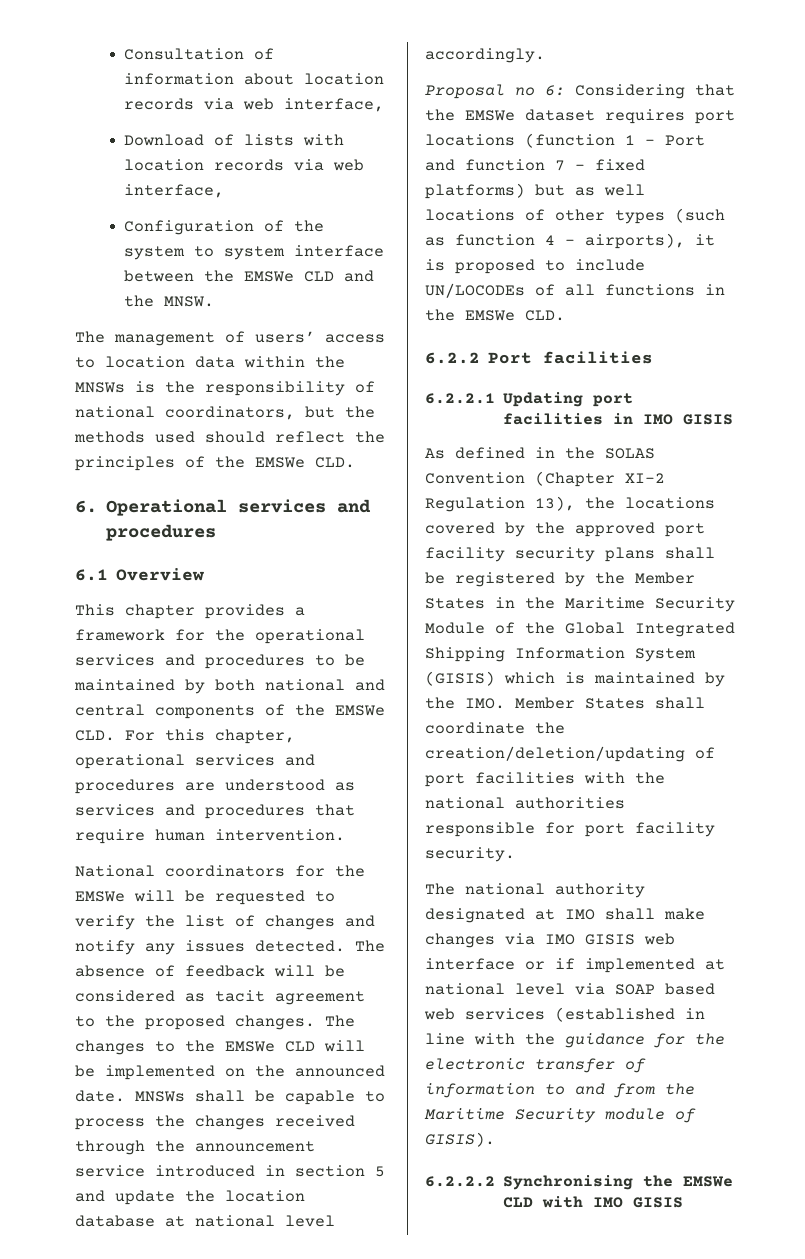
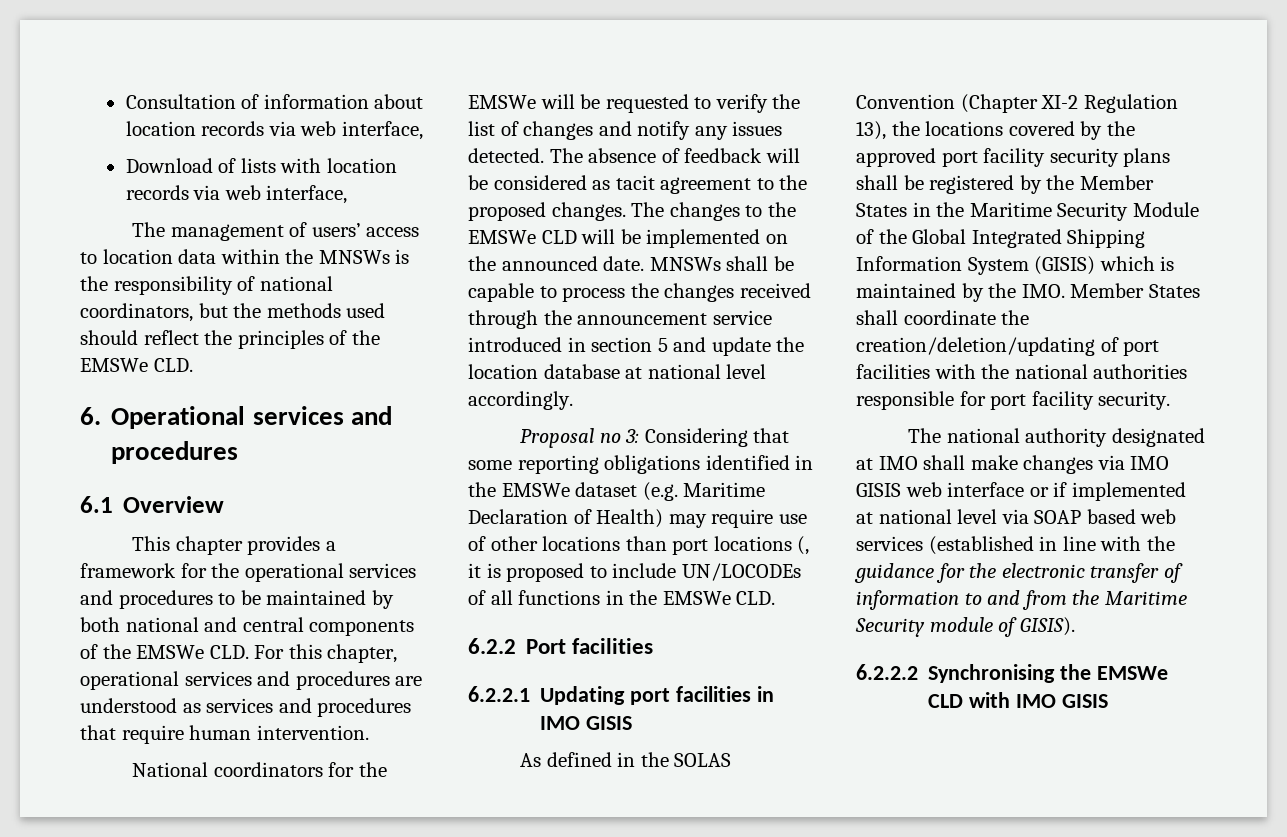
- Configuration of the system to system interface between the EMSWe CLD and the MNSW.
- Proposal no 6: Considering that the EMSWe dataset requires port locations (function 1 - Port and function 7 - fixed platforms) but as well locations of other types (such as function 4 - airports), it is proposed to include UN/LOCODEs of all functions in the EMSWe CLD.
+ Proposal no 3: Considering that some reporting obligations identified in the EMSWe dataset (e.g. Maritime Declaration of Health) may require use of other locations than port locations (, it is proposed to include UN/LOCODEs of all functions in the EMSWe CLD.

